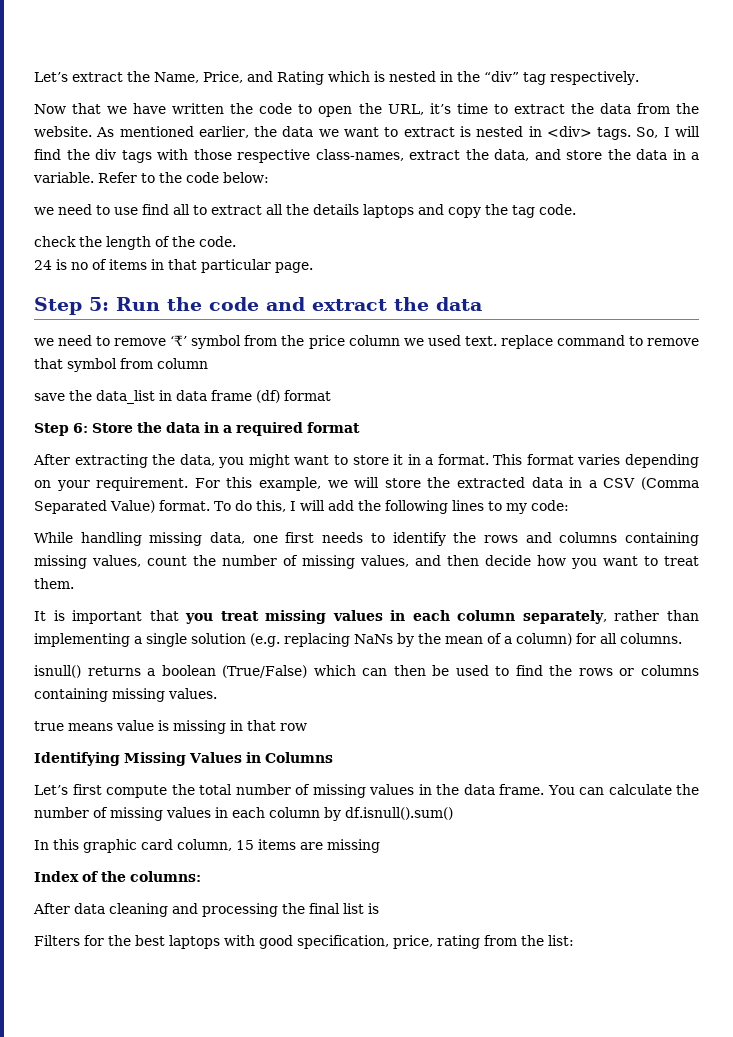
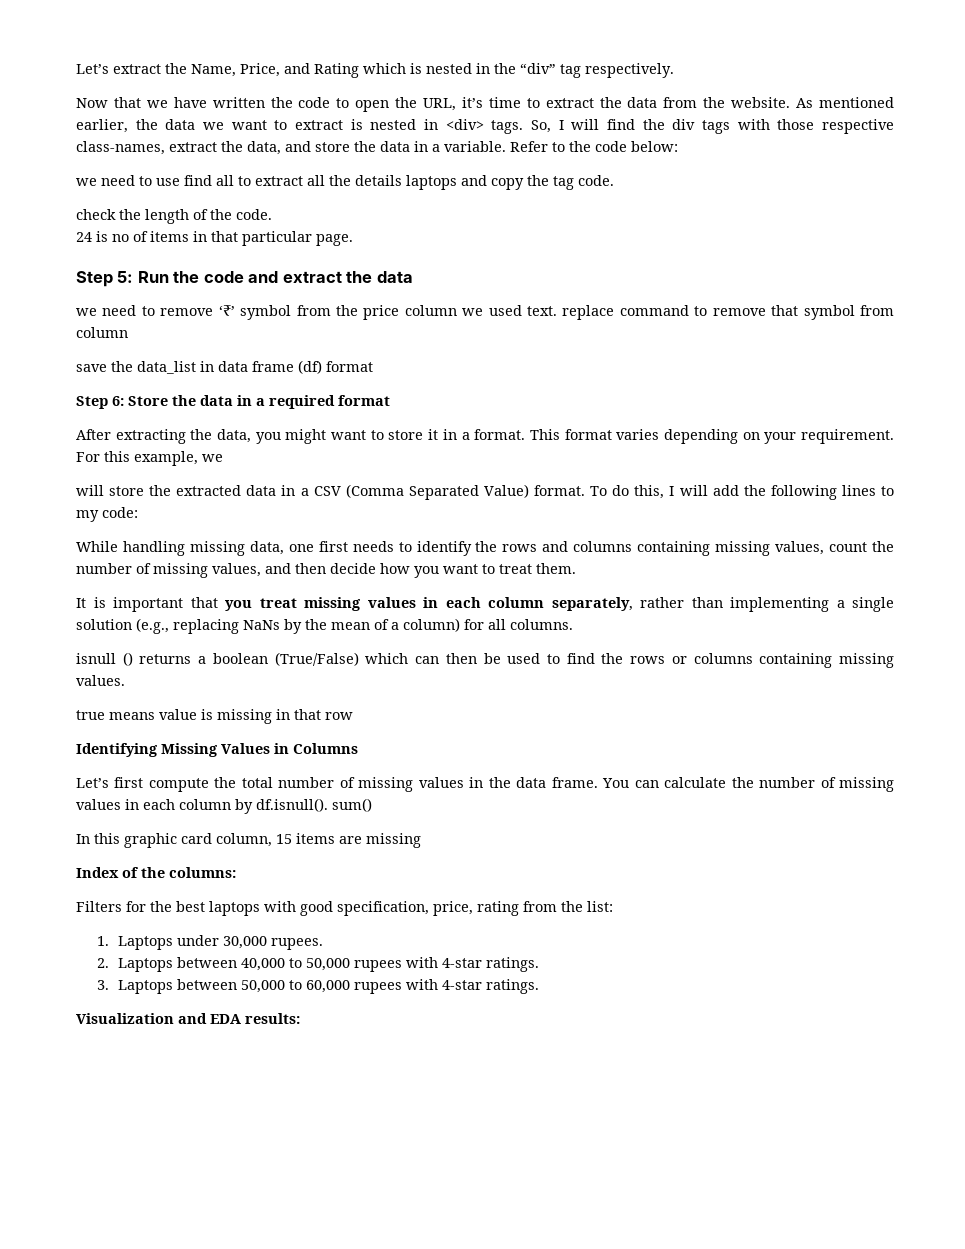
- For this example, we will store the extracted data in a CSV (Comma Separated Value) format.
+ For this example, we
+ will store the extracted data in a CSV (Comma Separated Value) format.
- It is important that you treat missing values in each column separately, rather than implementing a single solution (e.g. replacing NaNs by the mean of a column) for all columns.
+ It is important that you treat missing values in each column separately, rather than implementing a single solution (e.g., replacing NaNs by the mean of a column) for all columns.
- isnull() returns a boolean (True/False) which can then be used to find the rows or columns containing missing values.
+ isnull () returns a boolean (True/False) which can then be used to find the rows or columns containing missing values.
- You can calculate the number of missing values in each column by df.isnull().sum()
+ You can calculate the number of missing values in each column by df.isnull(). sum()
- After data cleaning and processing the final list is
+ 1. Laptops under 30,000 rupees.
+ 2. Laptops between 40,000 to 50,000 rupees with 4-star ratings.
+ 3. Laptops between 50,000 to 60,000 rupees with 4-star ratings.
+ Visualization and EDA results:

